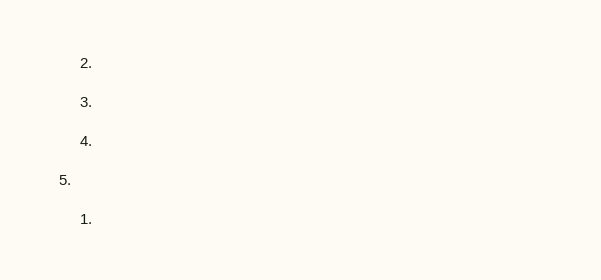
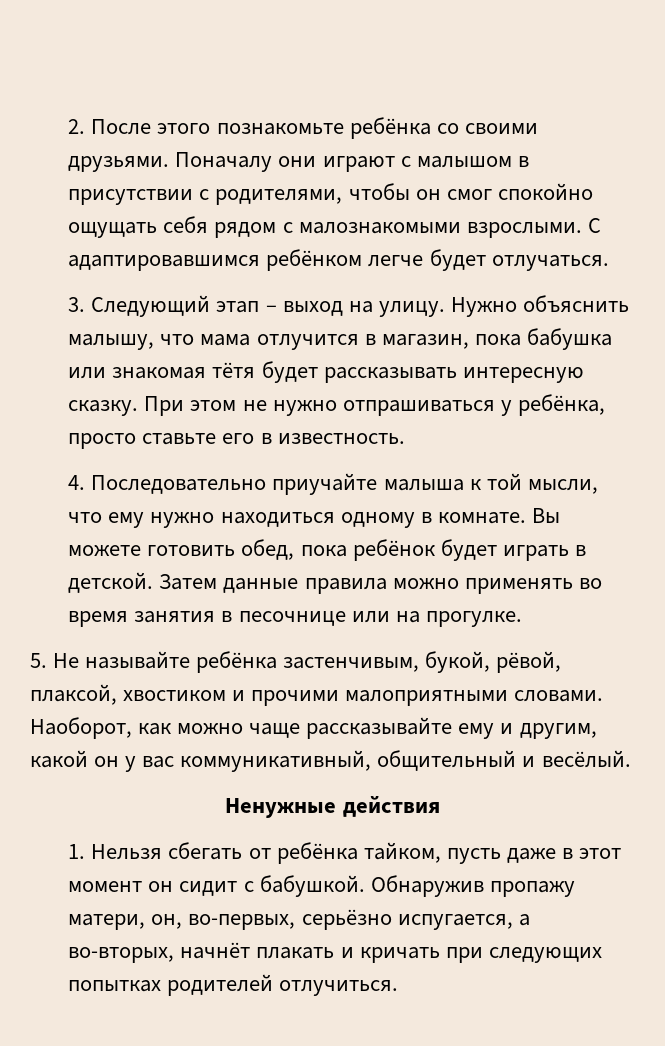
- 2.
- 3.
- 4.
- 5.
- 1.
+ 2. После этого познакомьте ребёнка со своими друзьями. Поначалу они играют с малышом в присутствии с родителями, чтобы он смог спокойно ощущать себя рядом с малознакомыми взрослыми. С адаптировавшимся ребёнком легче будет отлучаться.
+ 3. Следующий этап – выход на улицу. Нужно объяснить малышу, что мама отлучится в магазин, пока бабушка или знакомая тётя будет рассказывать интересную сказку. При этом не нужно отпрашиваться у ребёнка, просто ставьте его в известность.
+ 4. Последовательно приучайте малыша к той мысли, что ему нужно находиться одному в комнате. Вы можете готовить обед, пока ребёнок будет играть в детской. Затем данные правила можно применять во время занятия в песочнице или на прогулке.
+ 5. Не называйте ребёнка застенчивым, букой, рёвой, плаксой, хвостиком и прочими малоприятными словами. Наоборот, как можно чаще рассказывайте ему и другим, какой он у вас коммуникативный, общительный и весёлый.
+ Ненужные действия
+ 1. Нельзя сбегать от ребёнка тайком, пусть даже в этот момент он сидит с бабушкой. Обнаружив пропажу матери, он, во-первых, серьёзно испугается, а во-вторых, начнёт плакать и кричать при следующих попытках родителей отлучиться.

